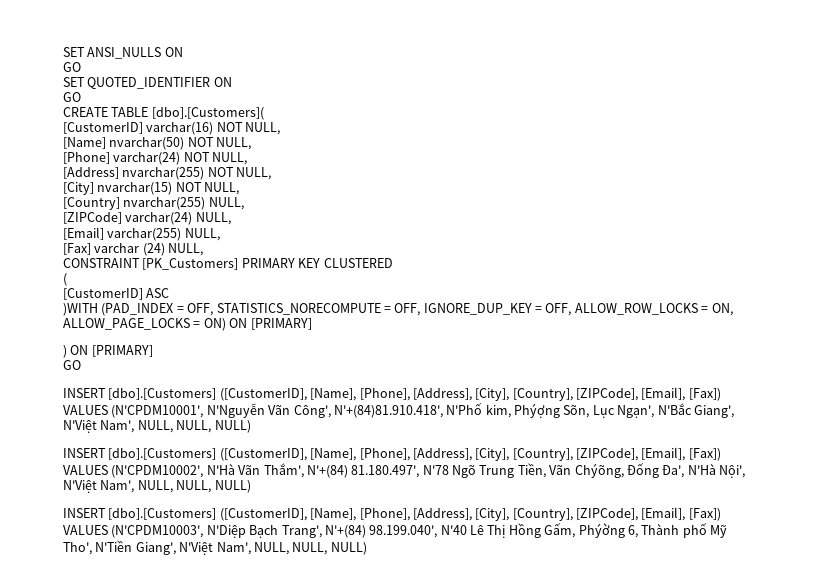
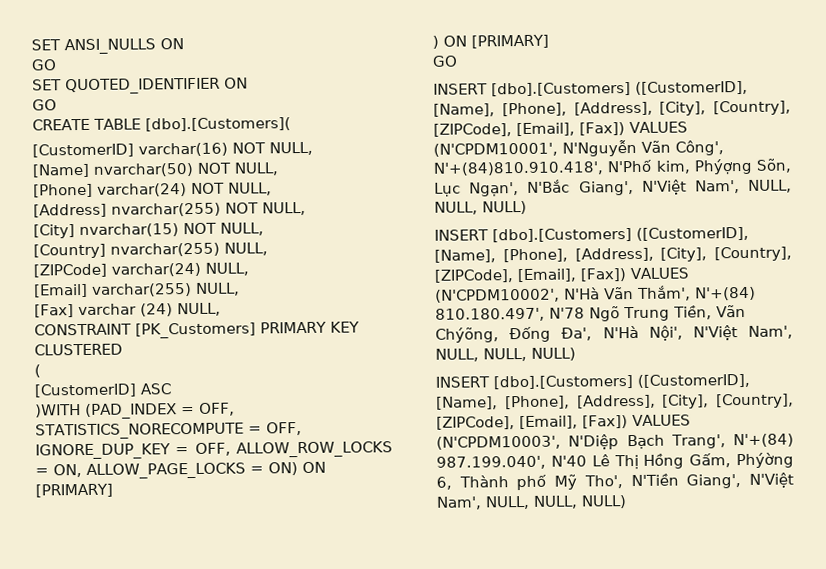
- INSERT [dbo].[Customers] ([CustomerID], [Name], [Phone], [Address], [City], [Country], [ZIPCode], [Email], [Fax]) VALUES (N'CPDM10001', N'Nguyễn Vãn Công', N'+(84)81.910.418', N'Phố kim, Phýợng Sõn, Lục Ngạn', N'Bắc Giang', N'Việt Nam', NULL, NULL, NULL)
+ INSERT [dbo].[Customers] ([CustomerID], [Name], [Phone], [Address], [City], [Country], [ZIPCode], [Email], [Fax]) VALUES (N'CPDM10001', N'Nguyễn Vãn Công', N'+(84)810.910.418', N'Phố kim, Phýợng Sõn, Lục Ngạn', N'Bắc Giang', N'Việt Nam', NULL, NULL, NULL)
- INSERT [dbo].[Customers] ([CustomerID], [Name], [Phone], [Address], [City], [Country], [ZIPCode], [Email], [Fax]) VALUES (N'CPDM10002', N'Hà Vãn Thắm', N'+(84) 81.180.497', N'78 Ngõ Trung Tiền, Vãn Chýõng, Ðống Ða', N'Hà Nội', N'Việt Nam', NULL, NULL, NULL)
+ INSERT [dbo].[Customers] ([CustomerID], [Name], [Phone], [Address], [City], [Country], [ZIPCode], [Email], [Fax]) VALUES (N'CPDM10002', N'Hà Vãn Thắm', N'+(84) 810.180.497', N'78 Ngõ Trung Tiền, Vãn Chýõng, Ðống Ða', N'Hà Nội', N'Việt Nam', NULL, NULL, NULL)
- INSERT [dbo].[Customers] ([CustomerID], [Name], [Phone], [Address], [City], [Country], [ZIPCode], [Email], [Fax]) VALUES (N'CPDM10003', N'Diệp Bạch Trang', N'+(84) 98.199.040', N'40 Lê Thị Hồng Gấm, Phýờng 6, Thành phố Mỹ Tho', N'Tiền Giang', N'Việt Nam', NULL, NULL, NULL)
+ INSERT [dbo].[Customers] ([CustomerID], [Name], [Phone], [Address], [City], [Country], [ZIPCode], [Email], [Fax]) VALUES (N'CPDM10003', N'Diệp Bạch Trang', N'+(84) 987.199.040', N'40 Lê Thị Hồng Gấm, Phýờng 6, Thành phố Mỹ Tho', N'Tiền Giang', N'Việt Nam', NULL, NULL, NULL)

